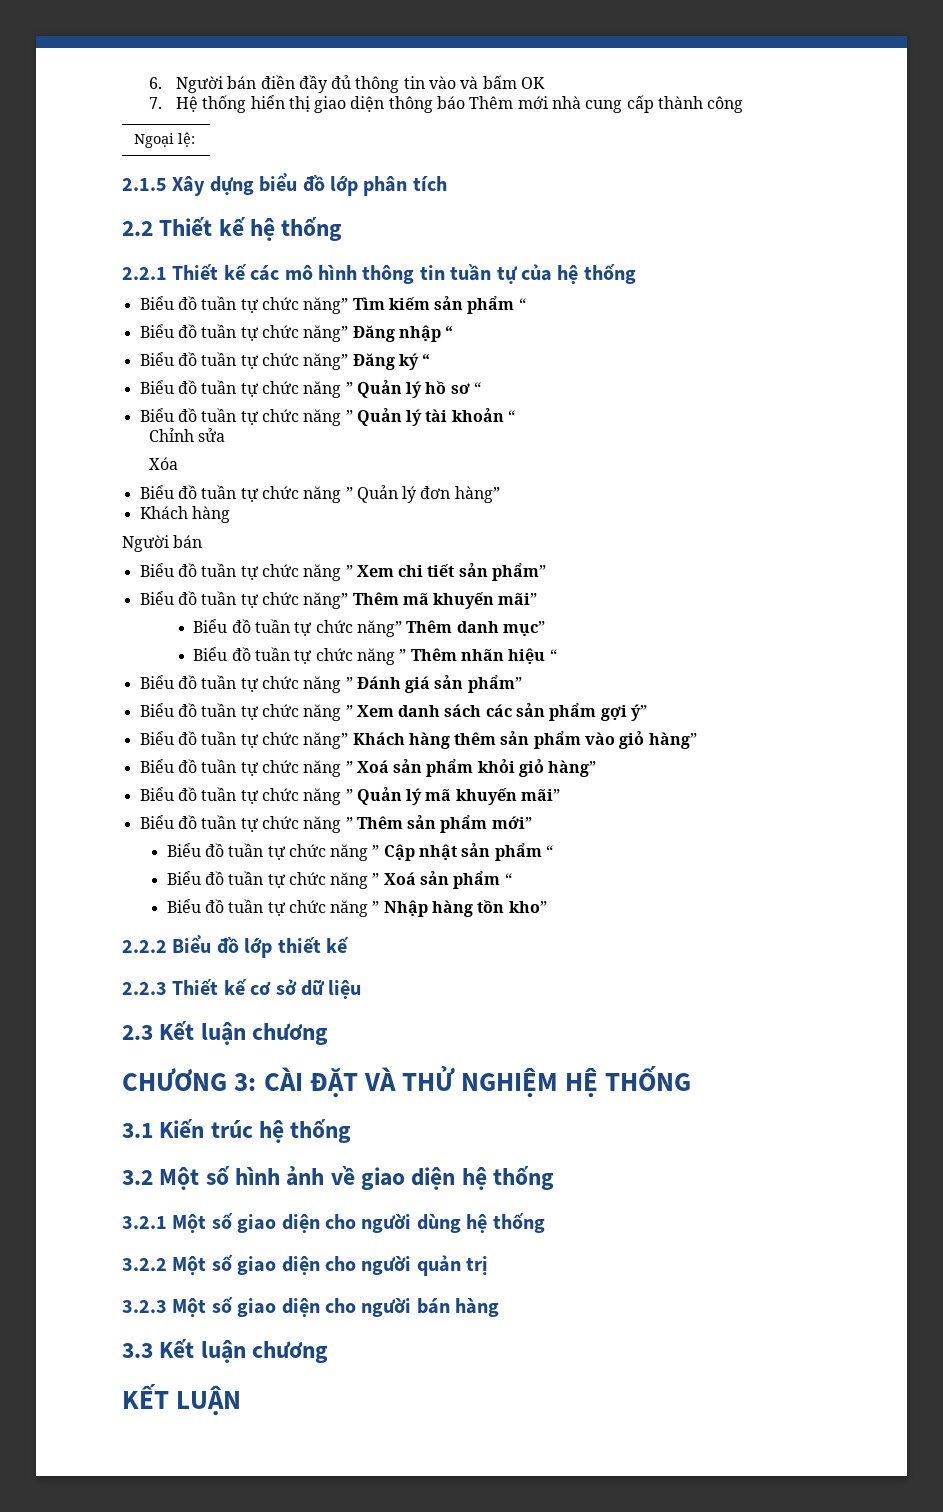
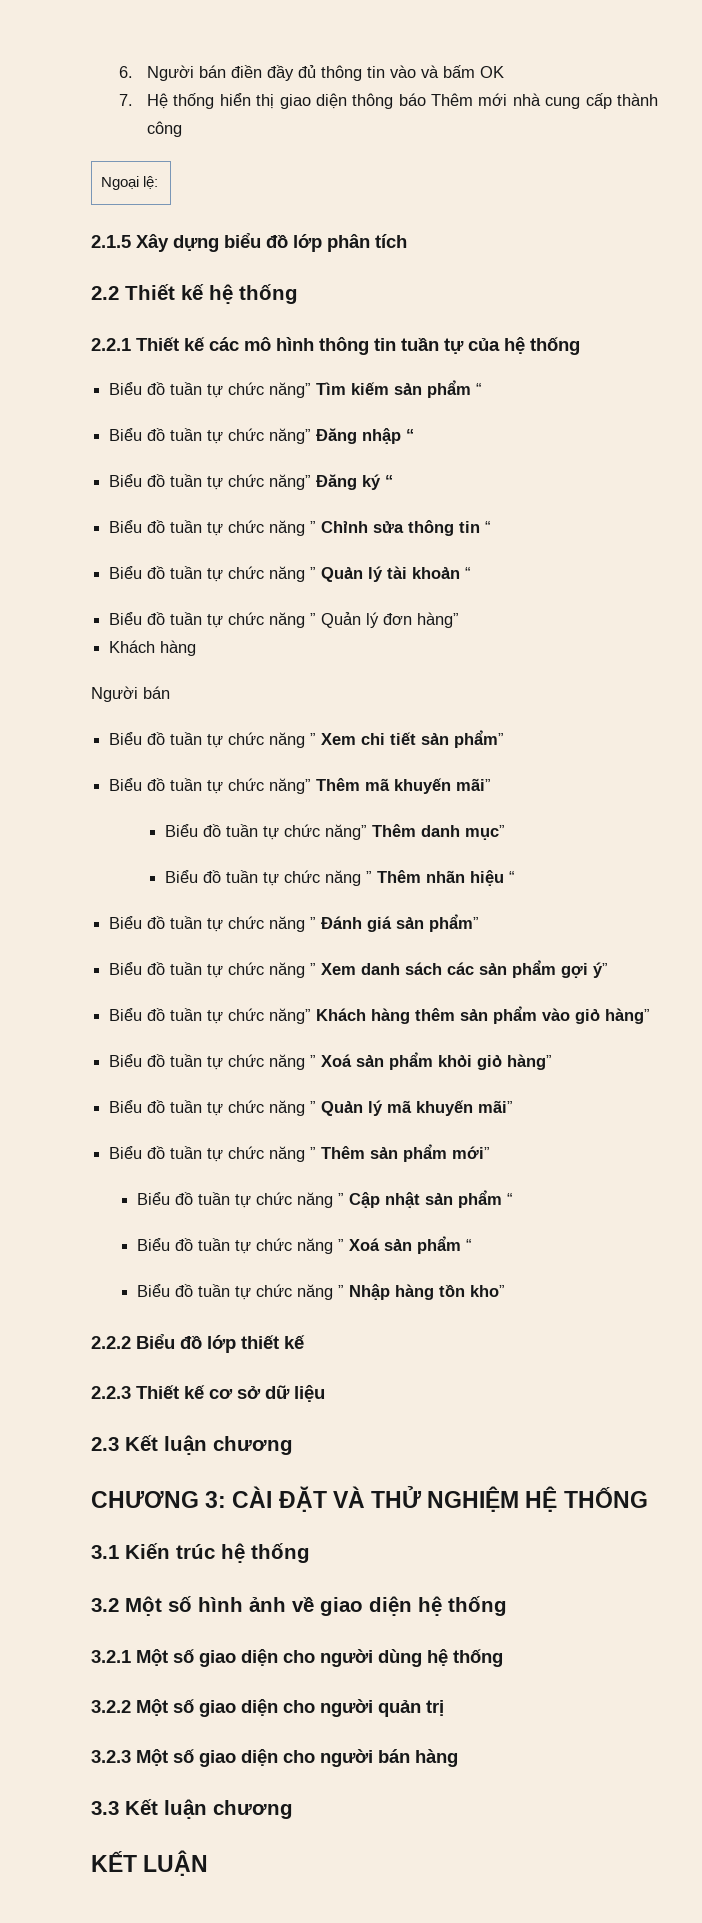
- Biểu đồ tuần tự chức năng ” Quản lý hồ sơ “
+ Biểu đồ tuần tự chức năng ” Chỉnh sửa thông tin “
- Chỉnh sửa
- Xóa

